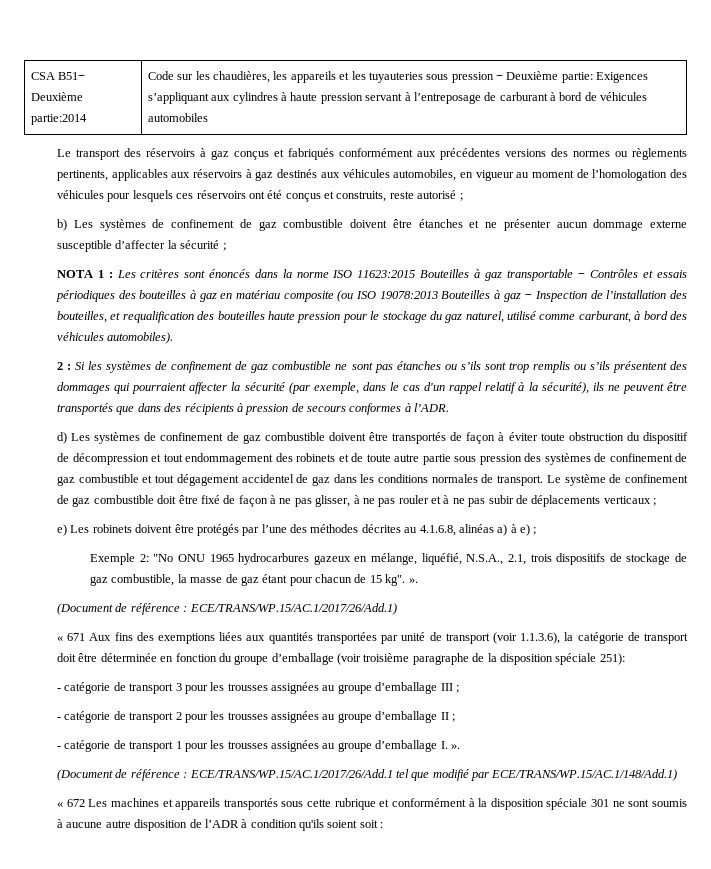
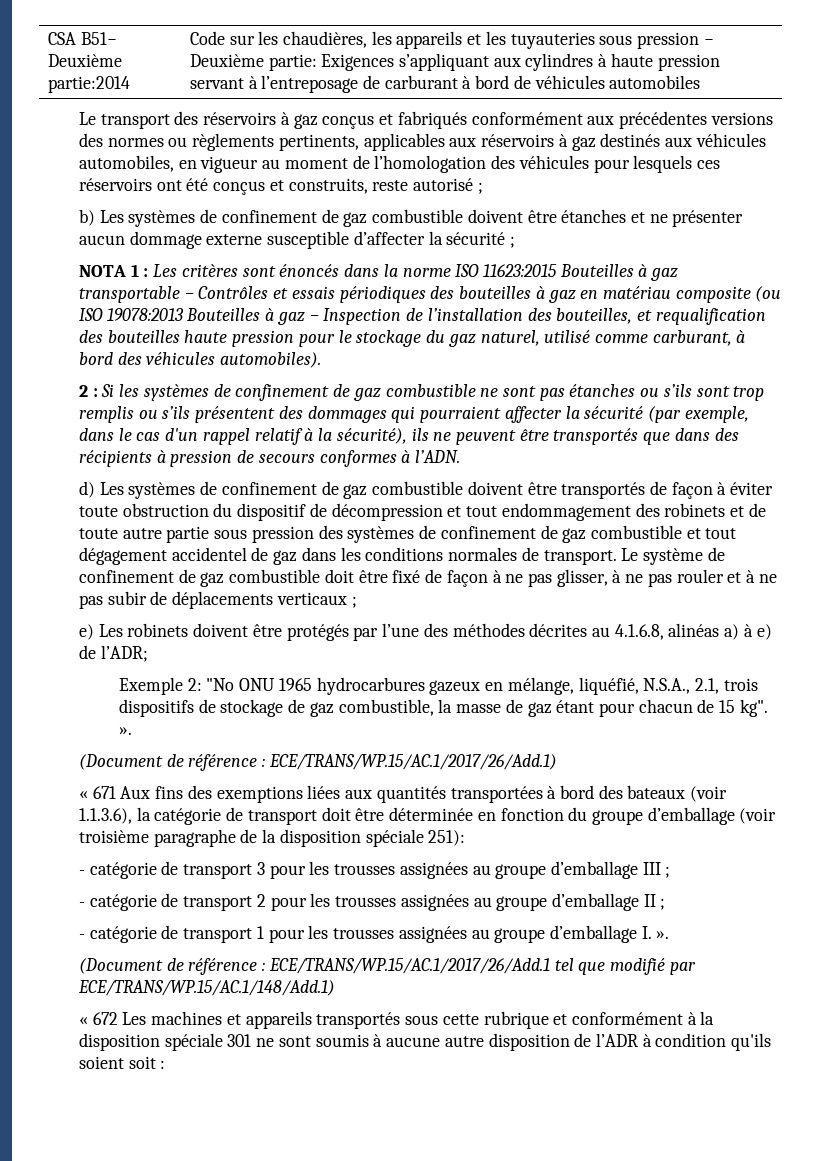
- 2 : Si les systèmes de confinement de gaz combustible ne sont pas étanches ou s’ils sont trop remplis ou s’ils présentent des dommages qui pourraient affecter la sécurité (par exemple, dans le cas d'un rappel relatif à la sécurité), ils ne peuvent être transportés que dans des récipients à pression de secours conformes à l’ADR.
+ 2 : Si les systèmes de confinement de gaz combustible ne sont pas étanches ou s’ils sont trop remplis ou s’ils présentent des dommages qui pourraient affecter la sécurité (par exemple, dans le cas d'un rappel relatif à la sécurité), ils ne peuvent être transportés que dans des récipients à pression de secours conformes à l’ADN.
- e) Les robinets doivent être protégés par l’une des méthodes décrites au 4.1.6.8, alinéas a) à e) ;
+ e) Les robinets doivent être protégés par l’une des méthodes décrites au 4.1.6.8, alinéas a) à e) de l’ADR;
- « 671 Aux fins des exemptions liées aux quantités transportées par unité de transport (voir 1.1.3.6), la catégorie de transport doit être déterminée en fonction du groupe d’emballage (voir troisième paragraphe de la disposition spéciale 251):
+ « 671 Aux fins des exemptions liées aux quantités transportées à bord des bateaux (voir 1.1.3.6), la catégorie de transport doit être déterminée en fonction du groupe d’emballage (voir troisième paragraphe de la disposition spéciale 251):

